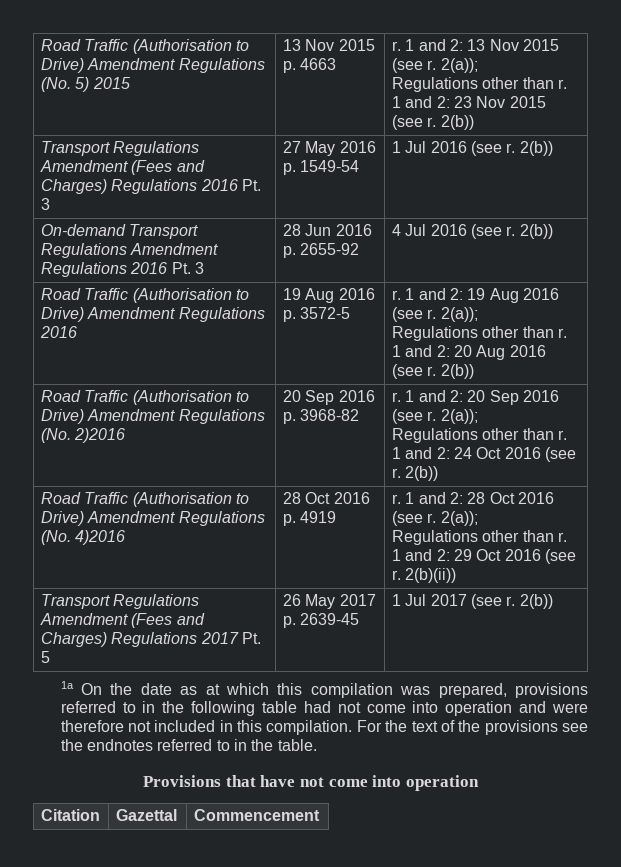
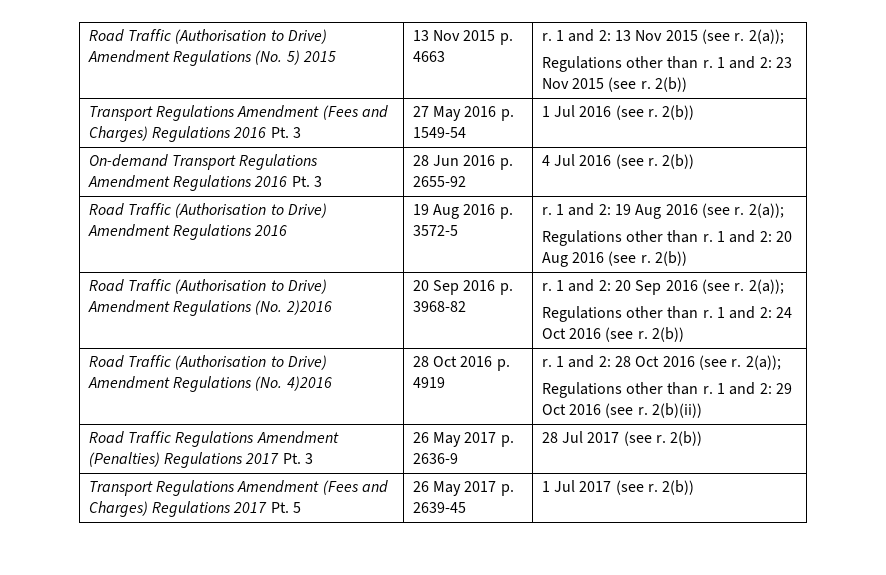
+ Road Traffic Regulations Amendment (Penalties) Regulations 2017 Pt. 3 | 26 May 2017 p. 2636-9 | 28 Jul 2017 (see r. 2(b))
- 1a On the date as at which this compilation was prepared, provisions referred to in the following table had not come into operation and were therefore not included in this compilation. For the text of the provisions see the endnotes referred to in the table.
- Provisions that have not come into operation
- Citation | Gazettal | Commencement

